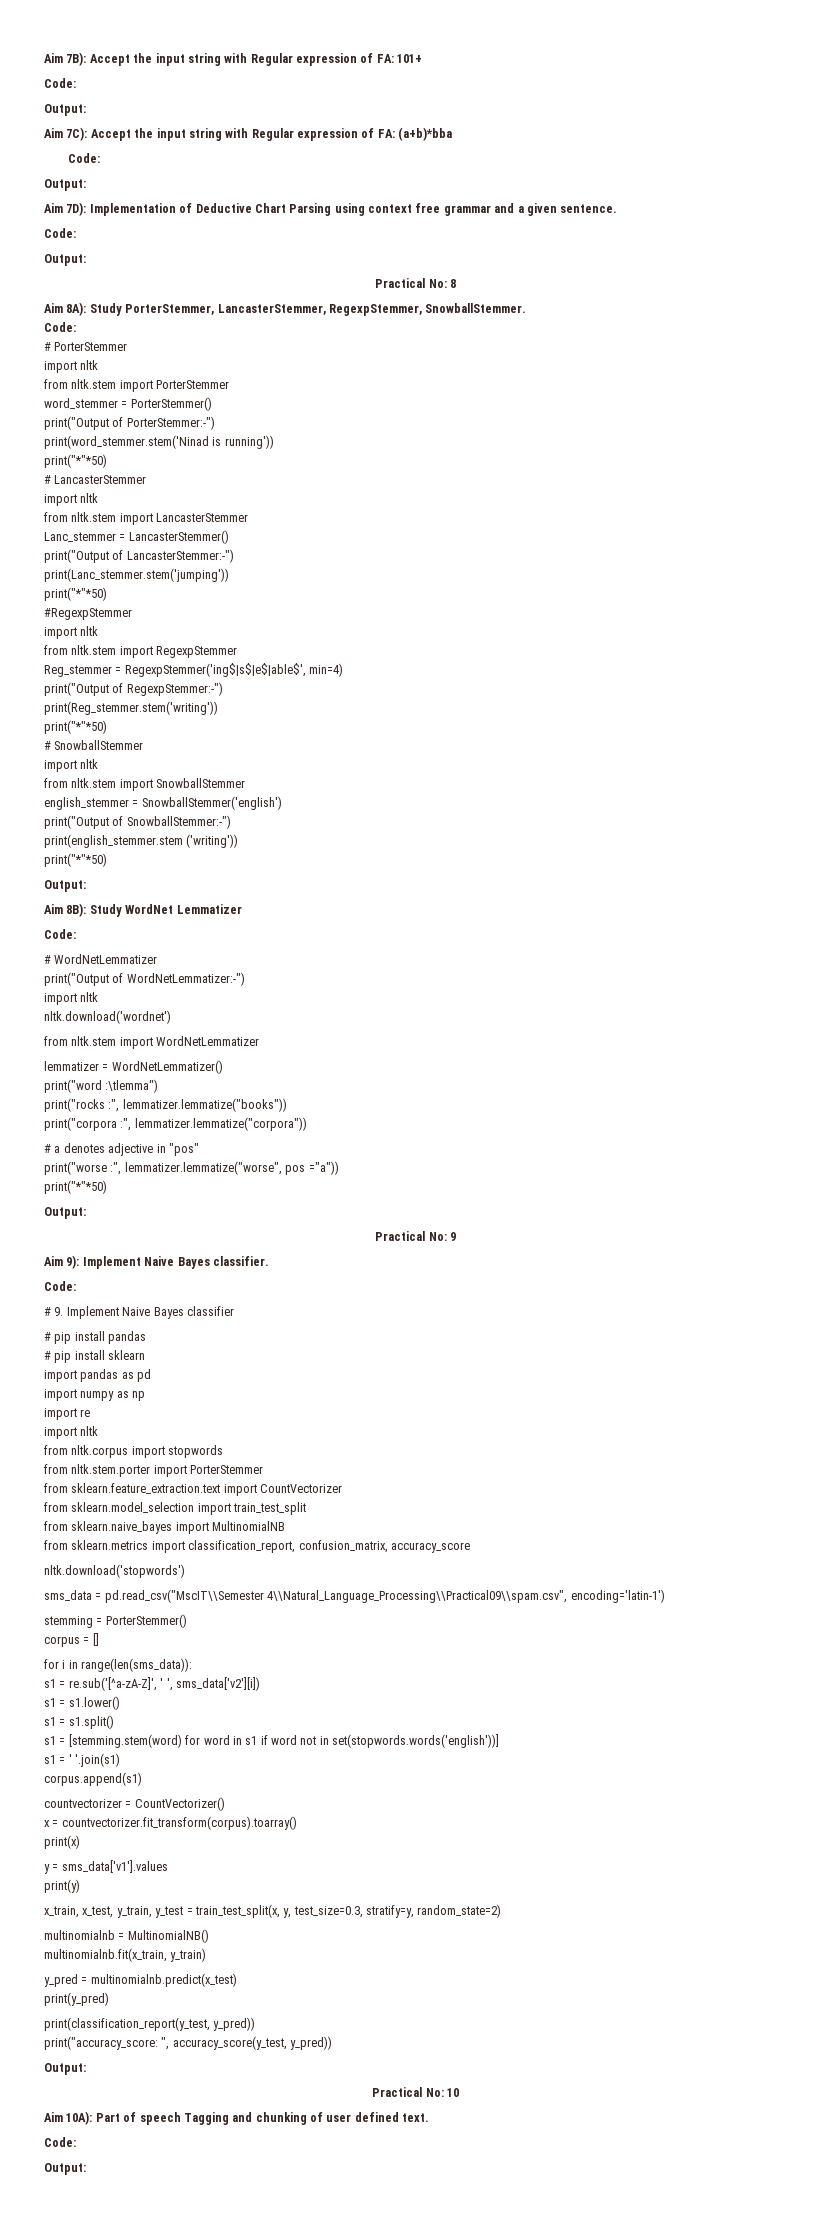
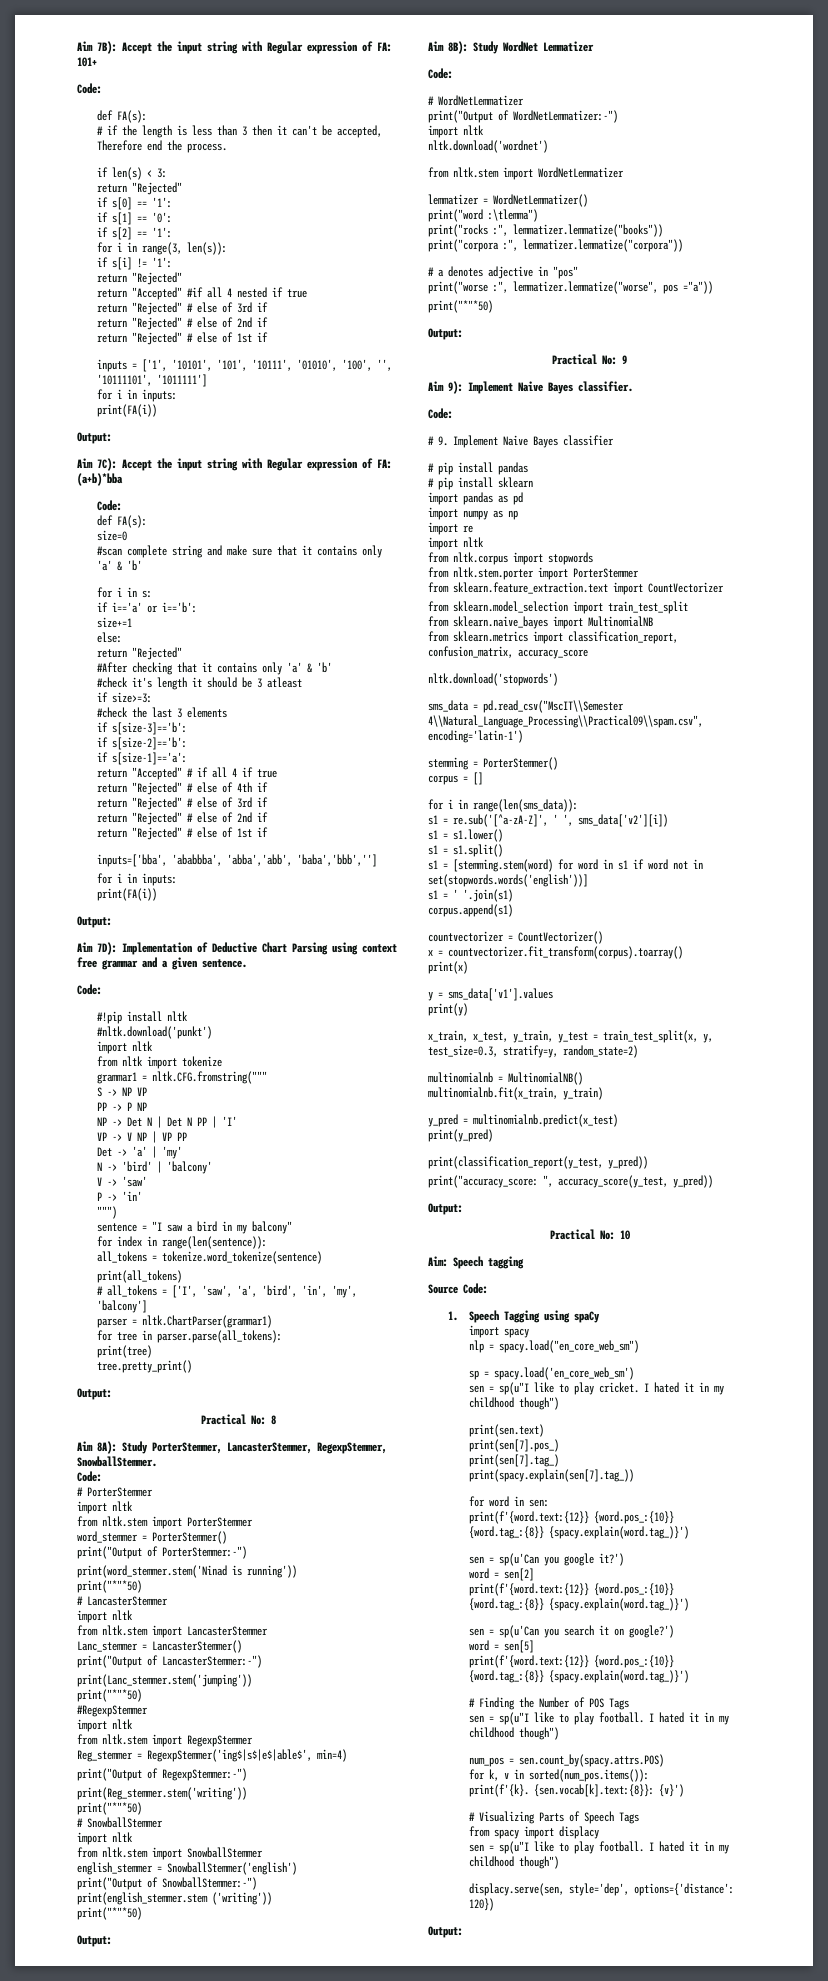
  Aim 7B): Accept the input string with Regular expression of FA: 101+
  Code:
+ def FA(s):
+ # if the length is less than 3 then it can't be accepted, Therefore end the process.
+ if len(s) < 3:
+ return "Rejected"
+ if s[0] == '1':
+ if s[1] == '0':
+ if s[2] == '1':
+ for i in range(3, len(s)):
+ if s[i] != '1':
+ return "Rejected"
+ return "Accepted" #if all 4 nested if true
+ return "Rejected" # else of 3rd if
+ return "Rejected" # else of 2nd if
+ return "Rejected" # else of 1st if
+ inputs = ['1', '10101', '101', '10111', '01010', '100', '', '10111101', '1011111']
+ for i in inputs:
+ print(FA(i))
  Aim 7C): Accept the input string with Regular expression of FA: (a+b)*bba
  Code:
+ def FA(s):
+ size=0
+ #scan complete string and make sure that it contains only 'a' & 'b'
+ for i in s:
+ if i=='a' or i=='b':
+ size+=1
+ else:
+ return "Rejected"
+ #After checking that it contains only 'a' & 'b'
+ #check it's length it should be 3 atleast
+ if size>=3:
+ #check the last 3 elements
+ if s[size-3]=='b':
+ if s[size-2]=='b':
+ if s[size-1]=='a':
+ return "Accepted" # if all 4 if true
+ return "Rejected" # else of 4th if
+ return "Rejected" # else of 3rd if
+ return "Rejected" # else of 2nd if
+ return "Rejected" # else of 1st if
+ inputs=['bba', 'ababbba', 'abba','abb', 'baba','bbb','']
+ for i in inputs:
+ print(FA(i))
+ #!pip install nltk
+ #nltk.download('punkt')
+ import nltk
+ from nltk import tokenize
+ grammar1 = nltk.CFG.fromstring("""
+ S -> NP VP
+ PP -> P NP
+ NP -> Det N | Det N PP | 'I'
+ VP -> V NP | VP PP
+ Det -> 'a' | 'my'
+ N -> 'bird' | 'balcony'
+ V -> 'saw'
+ P -> 'in'
+ """)
+ sentence = "I saw a bird in my balcony"
+ for index in range(len(sentence)):
+ all_tokens = tokenize.word_tokenize(sentence)
+ print(all_tokens)
+ # all_tokens = ['I', 'saw', 'a', 'bird', 'in', 'my', 'balcony']
+ parser = nltk.ChartParser(grammar1)
+ for tree in parser.parse(all_tokens):
+ print(tree)
+ tree.pretty_print()
- Aim 10A): Part of speech Tagging and chunking of user defined text.
- Code:
+ Aim: Speech tagging
+ Source Code:
+ 1. Speech Tagging using spaCy
+ import spacy
+ nlp = spacy.load("en_core_web_sm")
+ sp = spacy.load('en_core_web_sm')
+ sen = sp(u"I like to play cricket. I hated it in my childhood though")
+ print(sen.text)
+ print(sen[7].pos_)
+ print(sen[7].tag_)
+ print(spacy.explain(sen[7].tag_))
+ for word in sen:
+ print(f'{word.text:{12}} {word.pos_:{10}} {word.tag_:{8}} {spacy.explain(word.tag_)}')
+ sen = sp(u'Can you google it?')
+ word = sen[2]
+ print(f'{word.text:{12}} {word.pos_:{10}} {word.tag_:{8}} {spacy.explain(word.tag_)}')
+ sen = sp(u'Can you search it on google?')
+ word = sen[5]
+ print(f'{word.text:{12}} {word.pos_:{10}} {word.tag_:{8}} {spacy.explain(word.tag_)}')
+ # Finding the Number of POS Tags
+ sen = sp(u"I like to play football. I hated it in my childhood though")
+ num_pos = sen.count_by(spacy.attrs.POS)
+ for k, v in sorted(num_pos.items()):
+ print(f'{k}. {sen.vocab[k].text:{8}}: {v}')
+ # Visualizing Parts of Speech Tags
+ from spacy import displacy
+ sen = sp(u"I like to play football. I hated it in my childhood though")
+ displacy.serve(sen, style='dep', options={'distance': 120})

